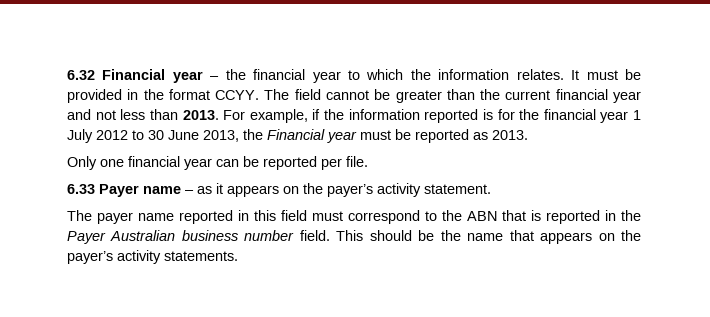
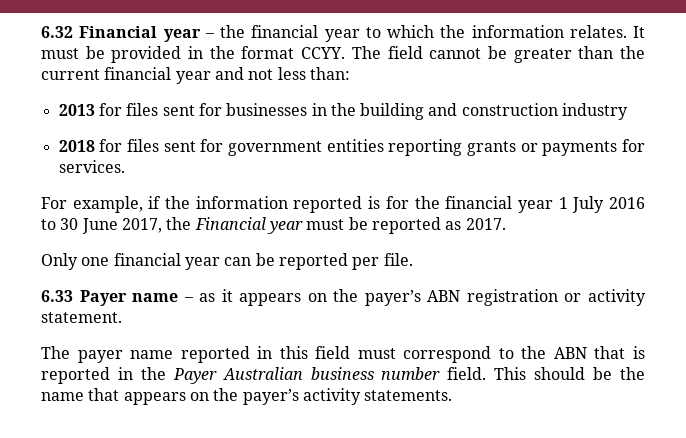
- The field cannot be greater than the current financial year and not less than 2013. For example, if the information reported is for the financial year 1 July 2012 to 30 June 2013, the Financial year must be reported as 2013.
+ The field cannot be greater than the current financial year and not less than:
+ 2013 for files sent for businesses in the building and construction industry
+ 2018 for files sent for government entities reporting grants or payments for services.
+ For example, if the information reported is for the financial year 1 July 2016 to 30 June 2017, the Financial year must be reported as 2017.
- 6.33 Payer name – as it appears on the payer’s activity statement.
+ 6.33 Payer name – as it appears on the payer’s ABN registration or activity statement.

